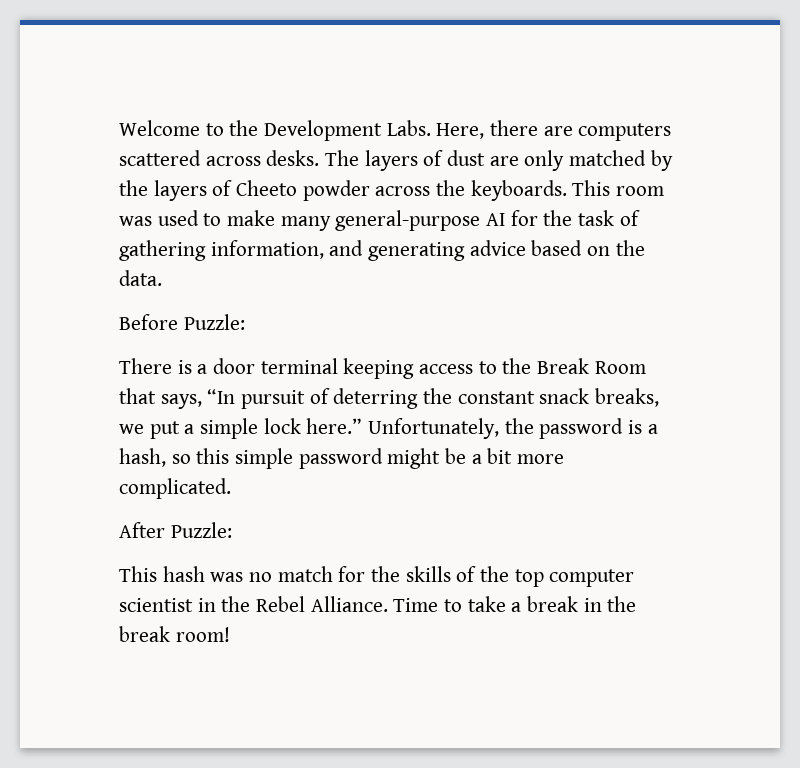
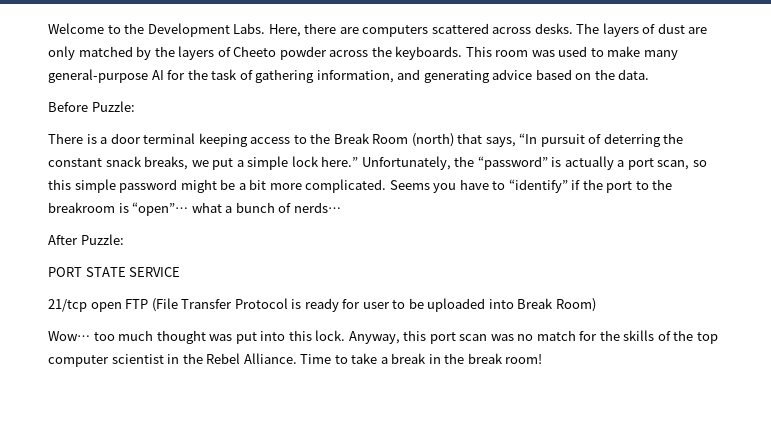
- There is a door terminal keeping access to the Break Room that says, “In pursuit of deterring the constant snack breaks, we put a simple lock here.”
+ There is a door terminal keeping access to the Break Room (north) that says, “In pursuit of deterring the constant snack breaks, we put a simple lock here.”
- Unfortunately, the password is a hash, so this simple password might be a bit more complicated.
+ Unfortunately, the “password” is actually a port scan, so this simple password might be a bit more complicated. Seems you have to “identify” if the port to the breakroom is “open”… what a bunch of nerds…
  After Puzzle:
- This hash was no match for the skills of the top computer scientist in the Rebel Alliance.
+ PORT STATE SERVICE
+ 21/tcp open FTP (File Transfer Protocol is ready for user to be uploaded into Break Room)
+ Wow… too much thought was put into this lock. Anyway, this port scan was no match for the skills of the top computer scientist in the Rebel Alliance.

